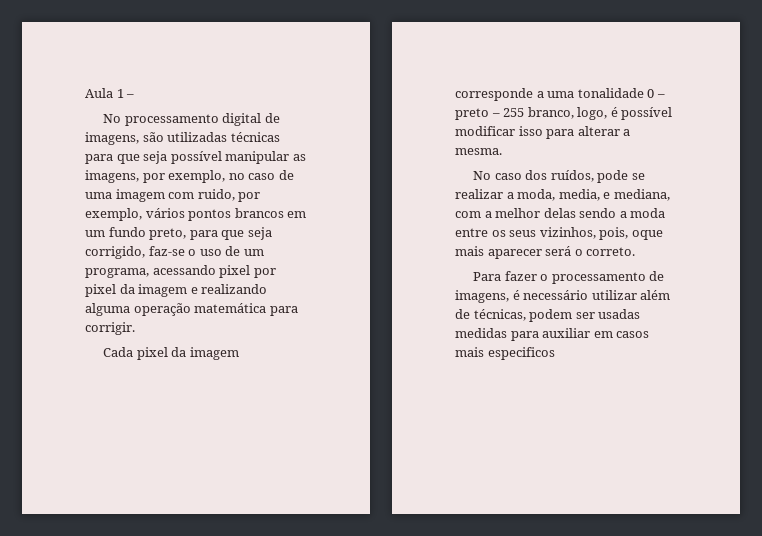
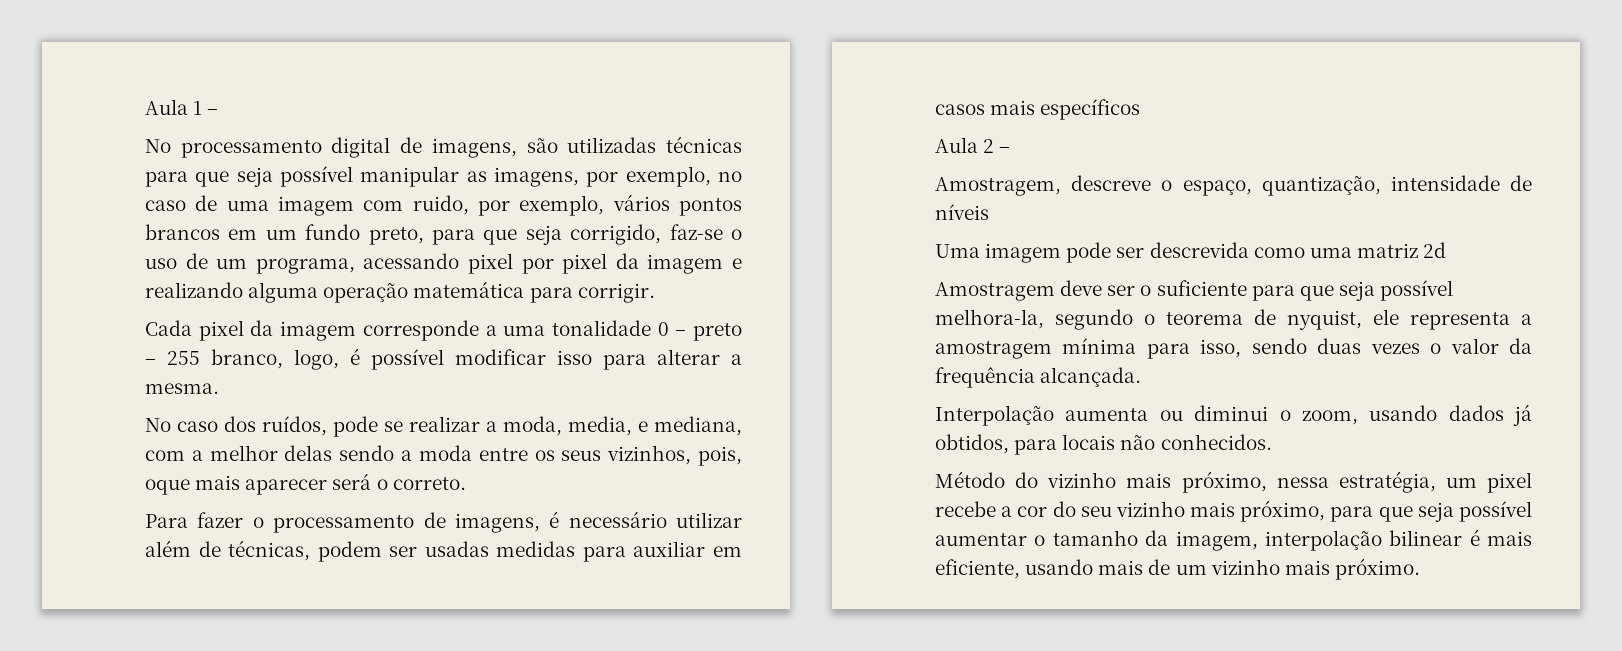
- Para fazer o processamento de imagens, é necessário utilizar além de técnicas, podem ser usadas medidas para auxiliar em casos mais especificos
+ Para fazer o processamento de imagens, é necessário utilizar além de técnicas, podem ser usadas medidas para auxiliar em casos mais específicos
+ Aula 2 –
+ Amostragem, descreve o espaço, quantização, intensidade de níveis
+ Uma imagem pode ser descrevida como uma matriz 2d
+ Amostragem deve ser o suficiente para que seja possível melhora-la, segundo o teorema de nyquist, ele representa a amostragem mínima para isso, sendo duas vezes o valor da frequência alcançada.
+ Interpolação aumenta ou diminui o zoom, usando dados já obtidos, para locais não conhecidos.
+ Método do vizinho mais próximo, nessa estratégia, um pixel recebe a cor do seu vizinho mais próximo, para que seja possível aumentar o tamanho da imagem, interpolação bilinear é mais eficiente, usando mais de um vizinho mais próximo.

